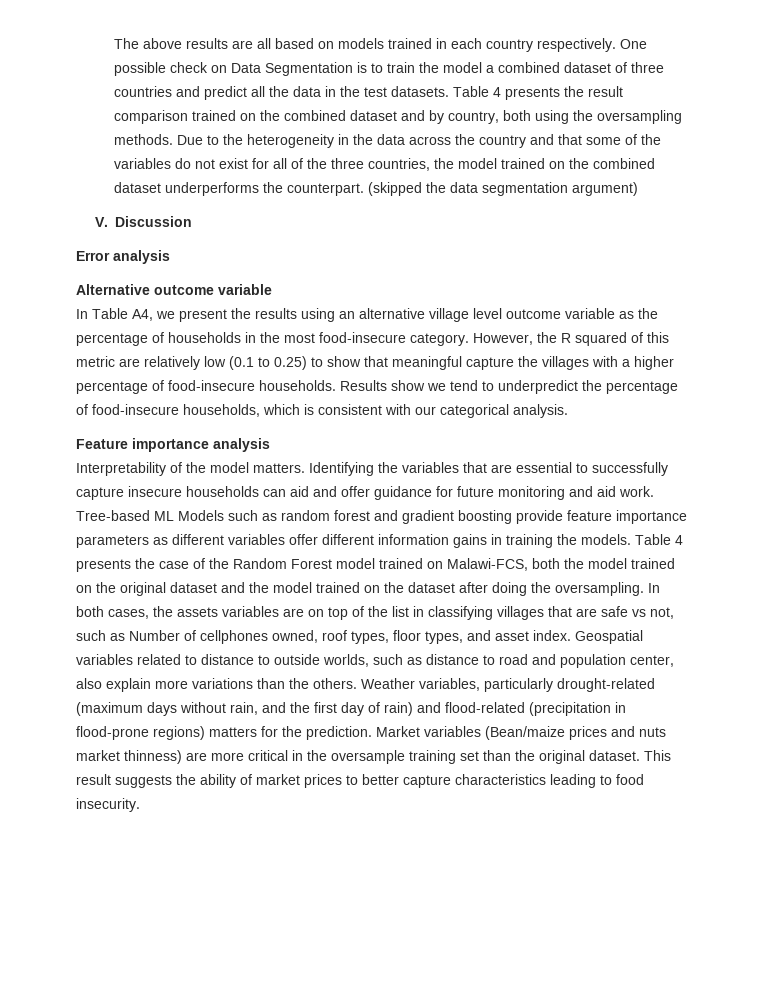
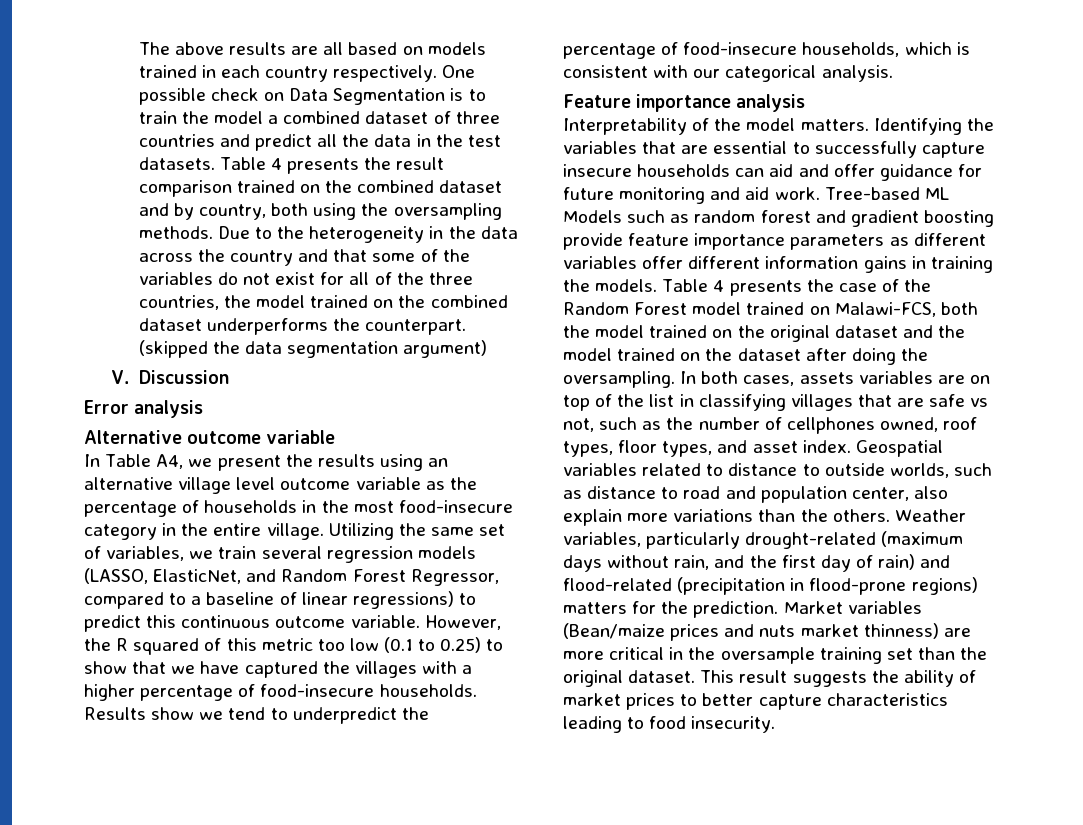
- In Table A4, we present the results using an alternative village level outcome variable as the percentage of households in the most food-insecure category.
+ In Table A4, we present the results using an alternative village level outcome variable as the percentage of households in the most food-insecure category in the entire village. Utilizing the same set of variables, we train several regression models (LASSO, ElasticNet, and Random Forest Regressor, compared to a baseline of linear regressions) to predict this continuous outcome variable.
- However, the R squared of this metric are relatively low (0.1 to 0.25) to show that meaningful capture the villages with a higher percentage of food-insecure households.
+ However, the R squared of this metric too low (0.1 to 0.25) to show that we have captured the villages with a higher percentage of food-insecure households.
- In both cases, the assets variables are on top of the list in classifying villages that are safe vs not, such as Number of cellphones owned, roof types, floor types, and asset index.
+ In both cases, assets variables are on top of the list in classifying villages that are safe vs not, such as the number of cellphones owned, roof types, floor types, and asset index.

